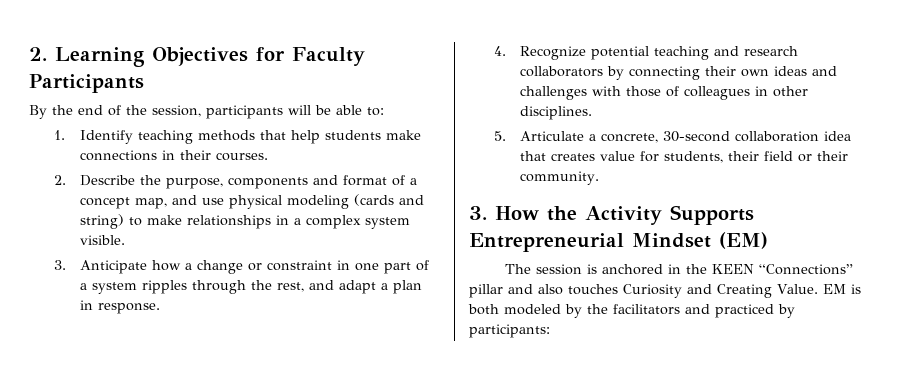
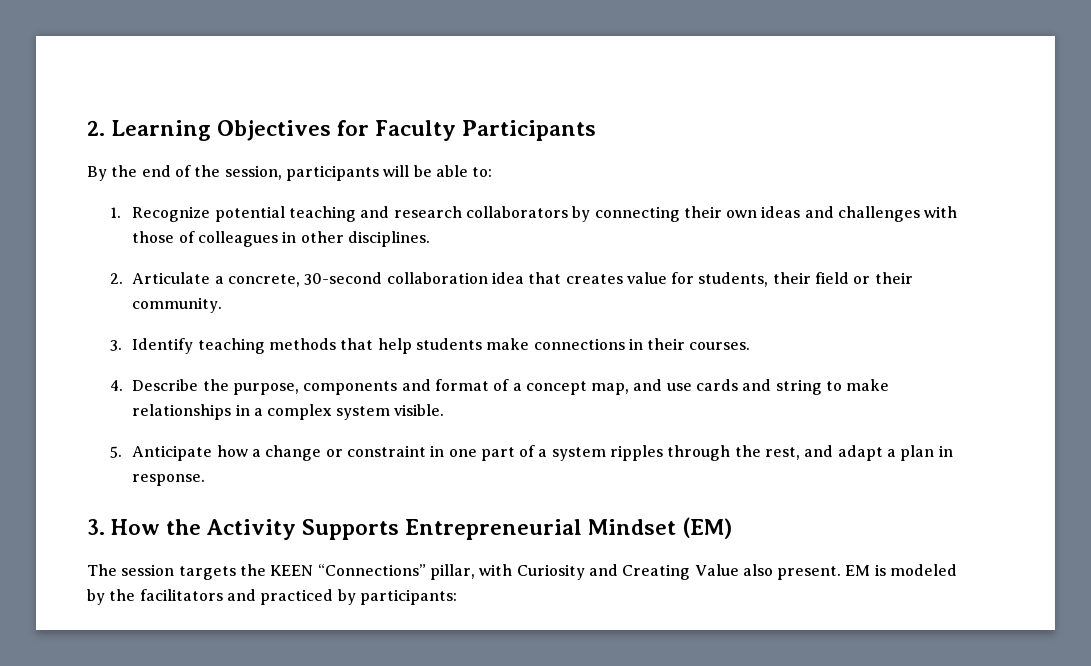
- 1. Identify teaching methods that help students make connections in their courses.
- 2. Describe the purpose, components and format of a concept map, and use physical modeling (cards and string) to make relationships in a complex system visible.
- 3. Anticipate how a change or constraint in one part of a system ripples through the rest, and adapt a plan in response.
- 4. Recognize potential teaching and research collaborators by connecting their own ideas and challenges with those of colleagues in other disciplines.
+ 1. Recognize potential teaching and research collaborators by connecting their own ideas and challenges with those of colleagues in other disciplines.
- 5. Articulate a concrete, 30-second collaboration idea that creates value for students, their field or their community.
+ 2. Articulate a concrete, 30-second collaboration idea that creates value for students, their field or their community.
+ 3. Identify teaching methods that help students make connections in their courses.
+ 4. Describe the purpose, components and format of a concept map, and use cards and string to make relationships in a complex system visible.
+ 5. Anticipate how a change or constraint in one part of a system ripples through the rest, and adapt a plan in response.
- The session is anchored in the KEEN “Connections” pillar and also touches Curiosity and Creating Value.
+ The session targets the KEEN “Connections” pillar, with Curiosity and Creating Value also present.
- EM is both modeled by the facilitators and practiced by participants:
+ EM is modeled by the facilitators and practiced by participants:

